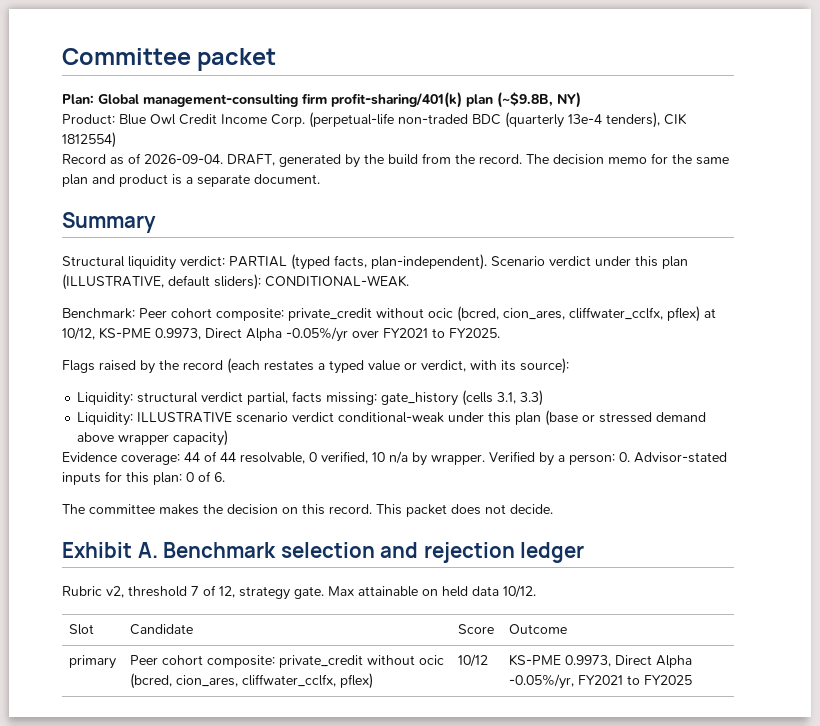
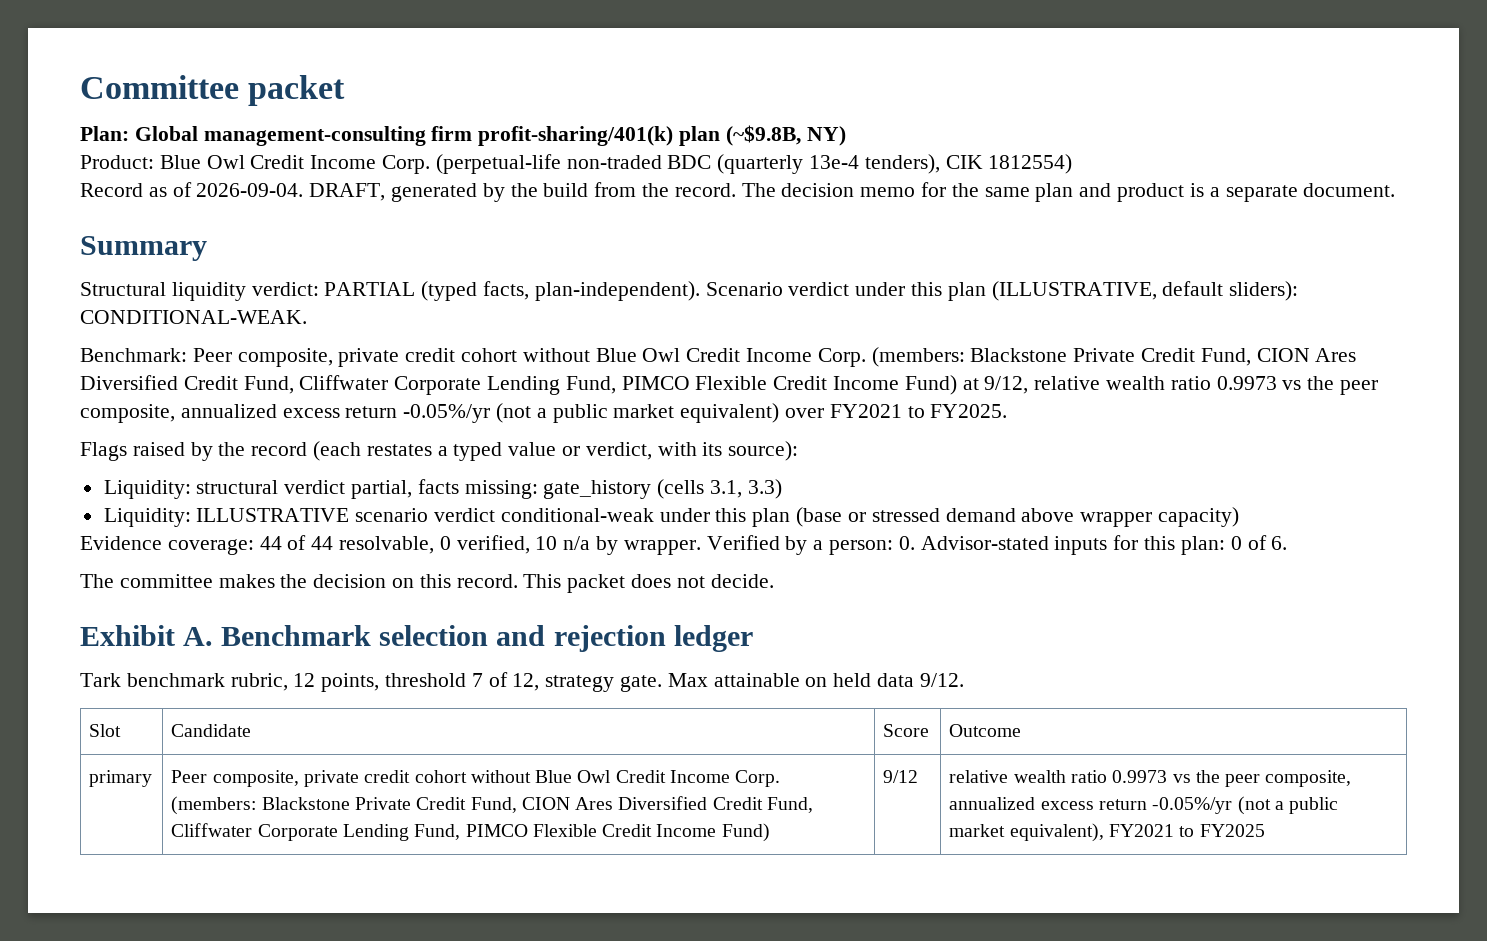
- Benchmark: Peer cohort composite: private_credit without ocic (bcred, cion_ares, cliffwater_cclfx, pflex) at 10/12, KS-PME 0.9973, Direct Alpha -0.05%/yr over FY2021 to FY2025.
+ Benchmark: Peer composite, private credit cohort without Blue Owl Credit Income Corp. (members: Blackstone Private Credit Fund, CION Ares Diversified Credit Fund, Cliffwater Corporate Lending Fund, PIMCO Flexible Credit Income Fund) at 9/12, relative wealth ratio 0.9973 vs the peer composite, annualized excess return -0.05%/yr (not a public market equivalent) over FY2021 to FY2025.
- Rubric v2, threshold 7 of 12, strategy gate.
+ Tark benchmark rubric, 12 points, threshold 7 of 12, strategy gate.
- Max attainable on held data 10/12.
+ Max attainable on held data 9/12.
- Peer cohort composite: private_credit without ocic (bcred, cion_ares, cliffwater_cclfx, pflex) | 10/12 | KS-PME 0.9973, Direct Alpha -0.05%/yr, FY2021 to FY2025
+ Peer composite, private credit cohort without Blue Owl Credit Income Corp. (members: Blackstone Private Credit Fund, CION Ares Diversified Credit Fund, Cliffwater Corporate Lending Fund, PIMCO Flexible Credit Income Fund) | 9/12 | relative wealth ratio 0.9973 vs the peer composite, annualized excess return -0.05%/yr (not a public market equivalent), FY2021 to FY2025

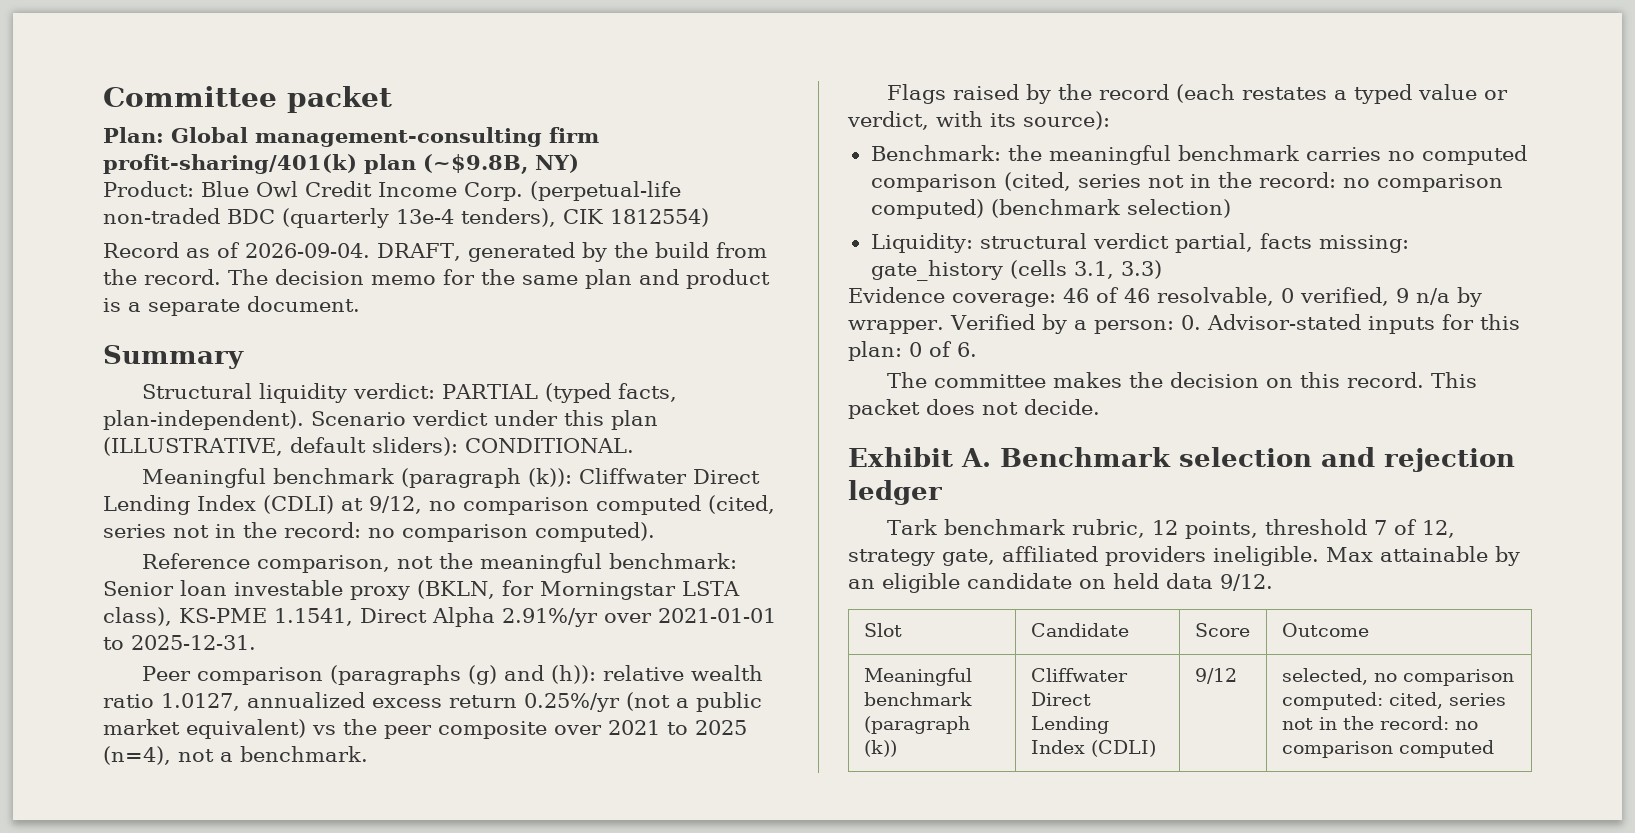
- Scenario verdict under this plan (ILLUSTRATIVE, default sliders): CONDITIONAL-WEAK.
- Benchmark: Peer composite, private credit cohort without Blue Owl Credit Income Corp. (members: Blackstone Private Credit Fund, CION Ares Diversified Credit Fund, Cliffwater Corporate Lending Fund, PIMCO Flexible Credit Income Fund) at 9/12, relative wealth ratio 0.9973 vs the peer composite, annualized excess return -0.05%/yr (not a public market equivalent) over FY2021 to FY2025.
+ Scenario verdict under this plan (ILLUSTRATIVE, default sliders): CONDITIONAL.
+ Meaningful benchmark (paragraph (k)): Cliffwater Direct Lending Index (CDLI) at 9/12, no comparison computed (cited, series not in the record: no comparison computed).
+ Reference comparison, not the meaningful benchmark: Senior loan investable proxy (BKLN, for Morningstar LSTA class), KS-PME 1.1541, Direct Alpha 2.91%/yr over 2021-01-01 to 2025-12-31.
+ Peer comparison (paragraphs (g) and (h)): relative wealth ratio 1.0127, annualized excess return 0.25%/yr (not a public market equivalent) vs the peer composite over 2021 to 2025 (n=4), not a benchmark.
+ Benchmark: the meaningful benchmark carries no computed comparison (cited, series not in the record: no comparison computed) (benchmark selection)
- Liquidity: ILLUSTRATIVE scenario verdict conditional-weak under this plan (base or stressed demand above wrapper capacity)
- Evidence coverage: 44 of 44 resolvable, 0 verified, 10 n/a by wrapper.
+ Evidence coverage: 46 of 46 resolvable, 0 verified, 9 n/a by wrapper.
- Tark benchmark rubric, 12 points, threshold 7 of 12, strategy gate. Max attainable on held data 9/12.
+ Tark benchmark rubric, 12 points, threshold 7 of 12, strategy gate, affiliated providers ineligible. Max attainable by an eligible candidate on held data 9/12.
- primary | Peer composite, private credit cohort without Blue Owl Credit Income Corp. (members: Blackstone Private Credit Fund, CION Ares Diversified Credit Fund, Cliffwater Corporate Lending Fund, PIMCO Flexible Credit Income Fund) | 9/12 | relative wealth ratio 0.9973 vs the peer composite, annualized excess return -0.05%/yr (not a public market equivalent), FY2021 to FY2025
+ Meaningful benchmark (paragraph (k)) | Cliffwater Direct Lending Index (CDLI) | 9/12 | selected, no comparison computed: cited, series not in the record: no comparison computed

